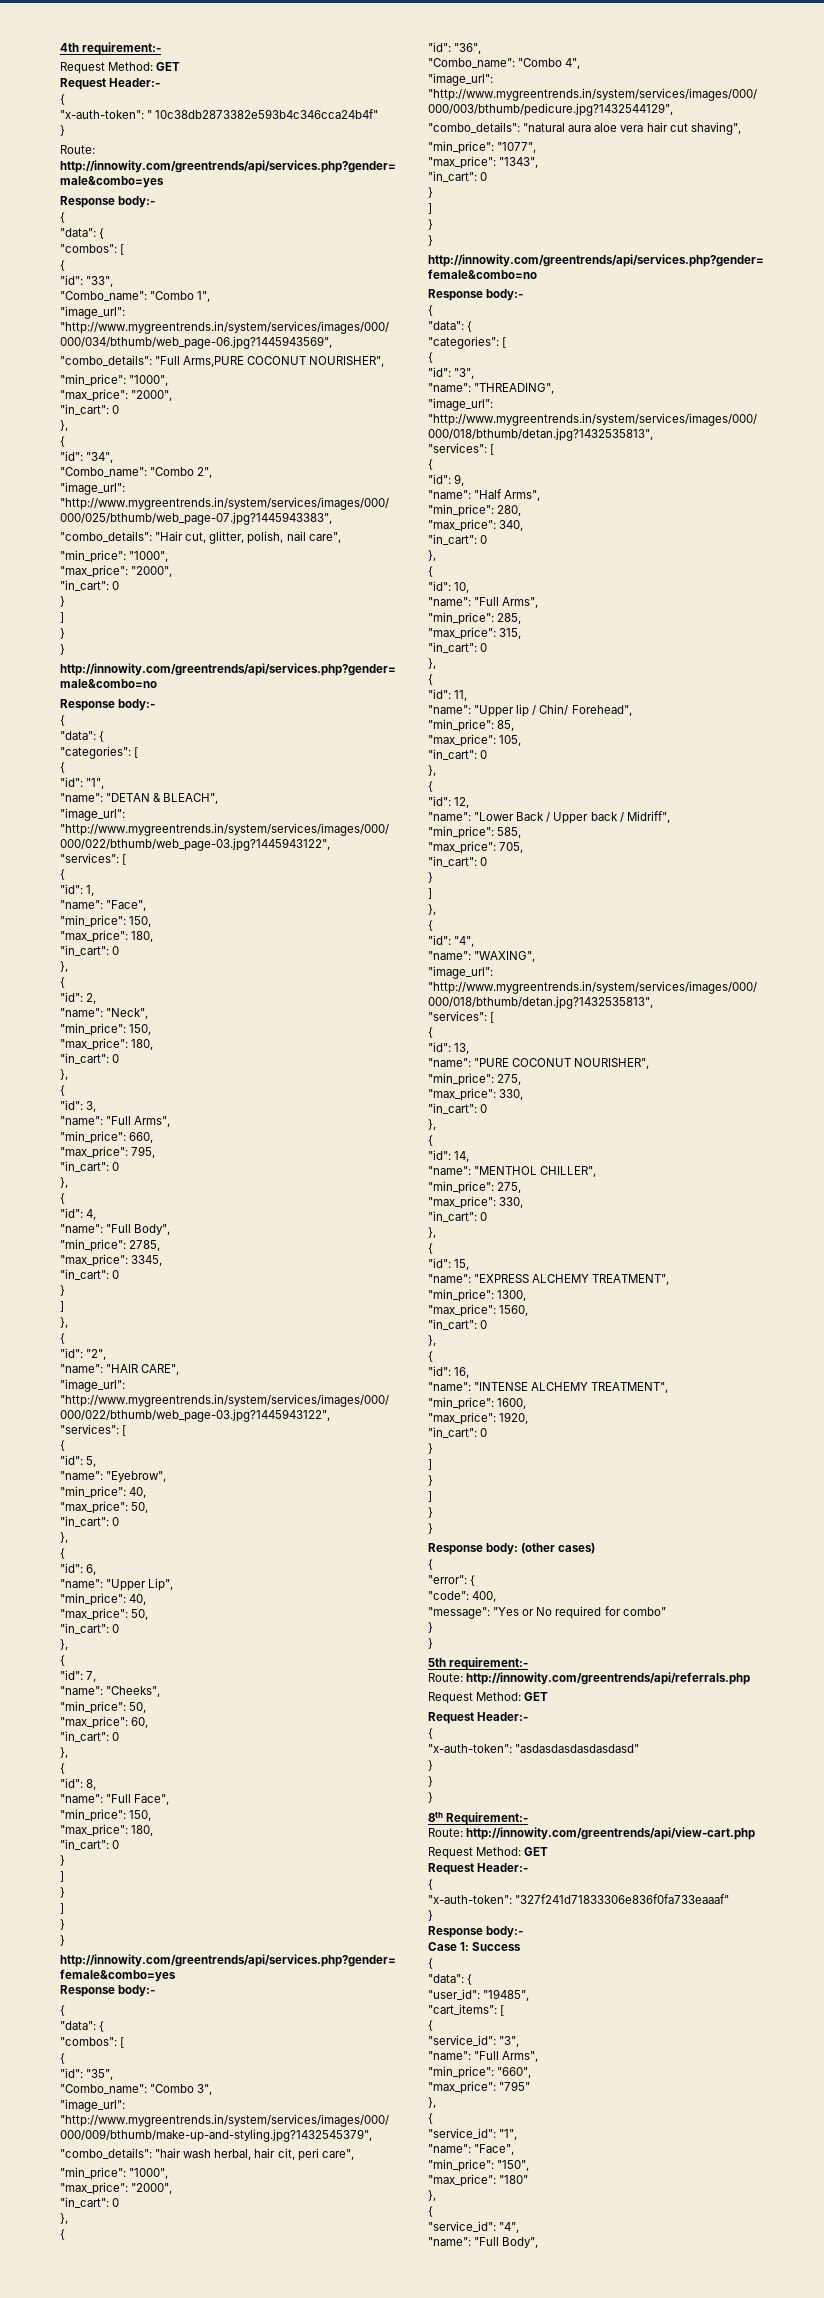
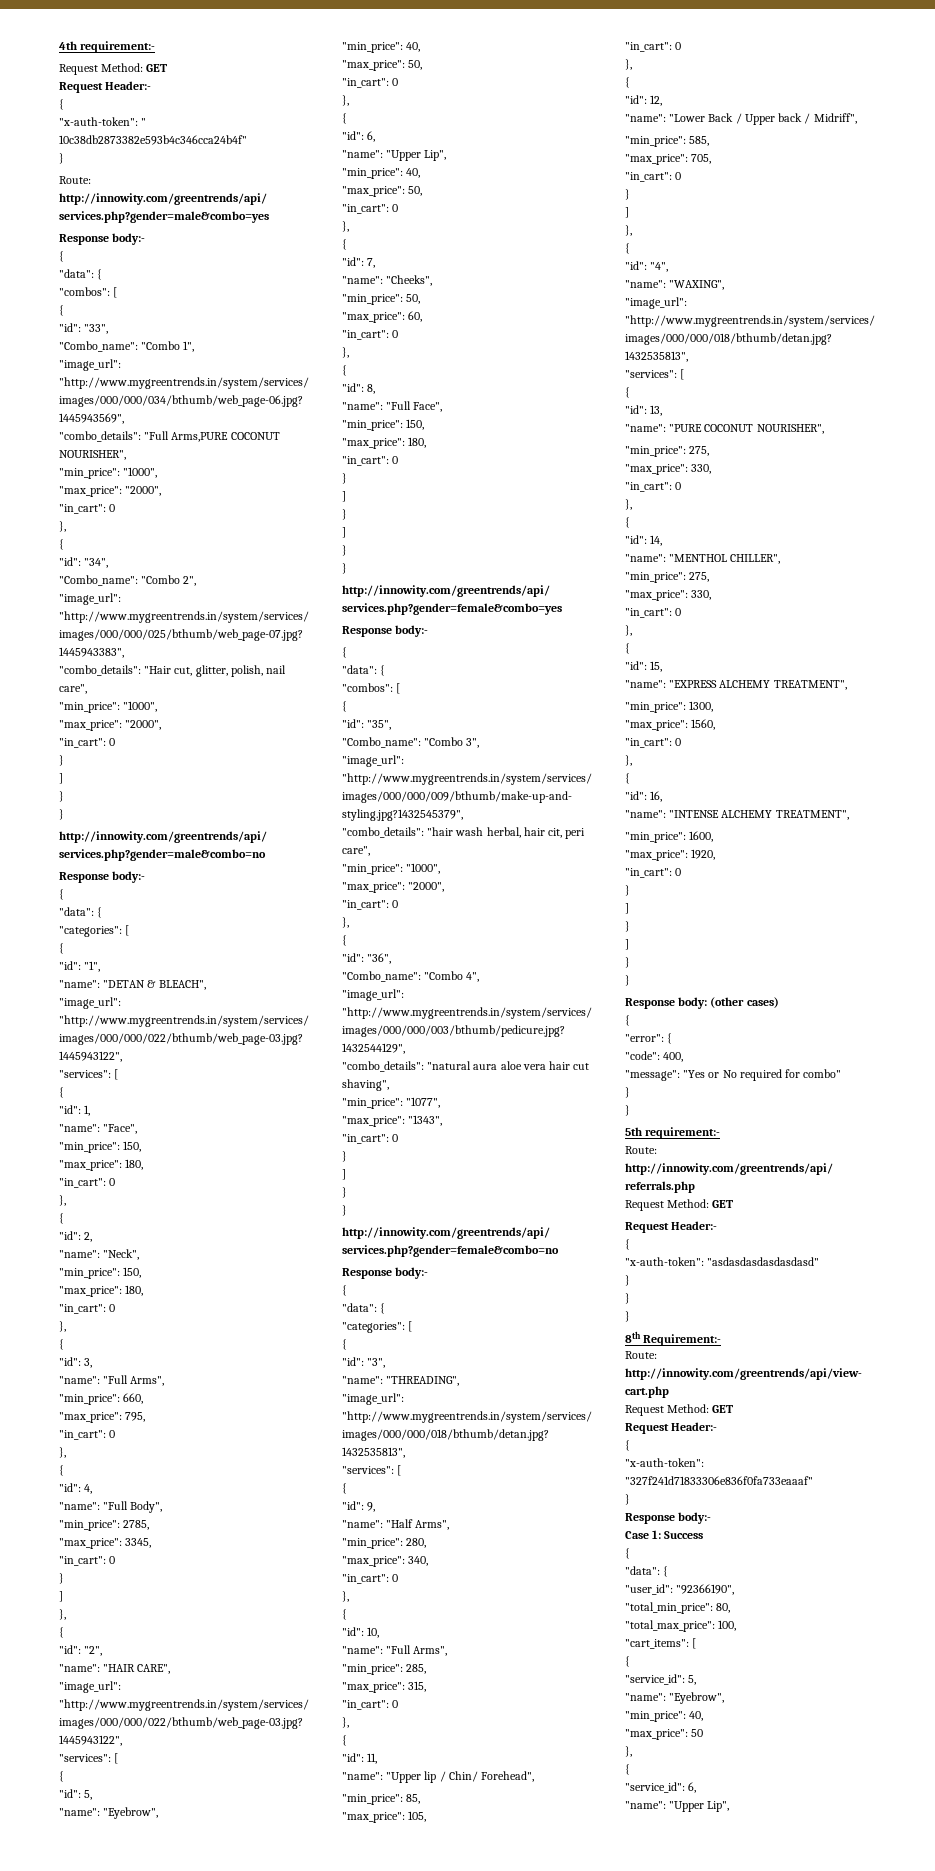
- "user_id": "19485",
+ "user_id": "92366190",
+ "total_min_price": 80,
+ "total_max_price": 100,
- "service_id": "3",
- "name": "Full Arms",
- "min_price": "660",
- "max_price": "795"
+ "service_id": 5,
+ "name": "Eyebrow",
+ "min_price": 40,
+ "max_price": 50
  },
  {
- "service_id": "1",
- "name": "Face",
- "min_price": "150",
- "max_price": "180"
- },
- {
- "service_id": "4",
- "name": "Full Body",
+ "service_id": 6,
+ "name": "Upper Lip",

